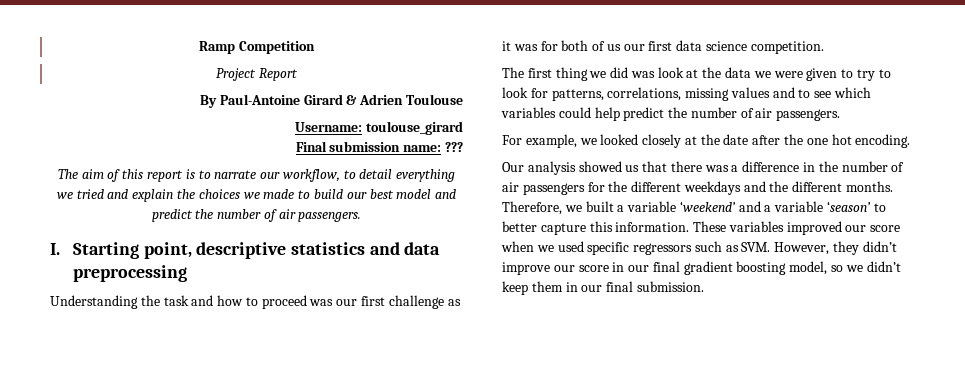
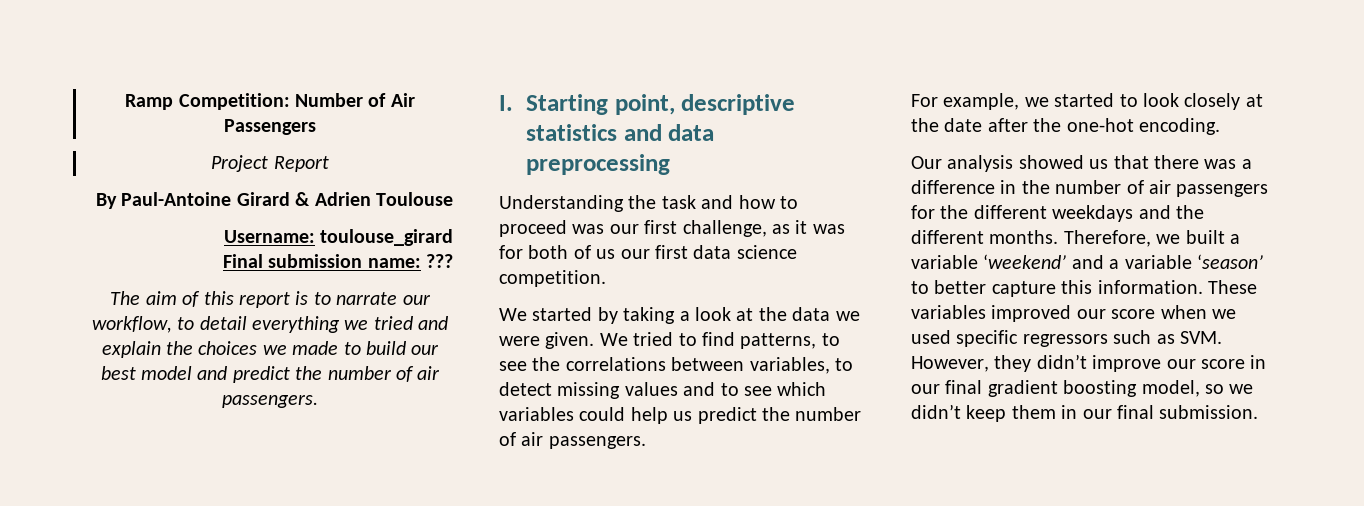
- Ramp Competition
+ Ramp Competition: Number of Air Passengers
- Understanding the task and how to proceed was our first challenge as it was for both of us our first data science competition.
+ Understanding the task and how to proceed was our first challenge, as it was for both of us our first data science competition.
- The first thing we did was look at the data we were given to try to look for patterns, correlations, missing values and to see which variables could help predict the number of air passengers.
+ We started by taking a look at the data we were given. We tried to find patterns, to see the correlations between variables, to detect missing values and to see which variables could help us predict the number of air passengers.
- For example, we looked closely at the date after the one hot encoding.
+ For example, we started to look closely at the date after the one-hot encoding.

